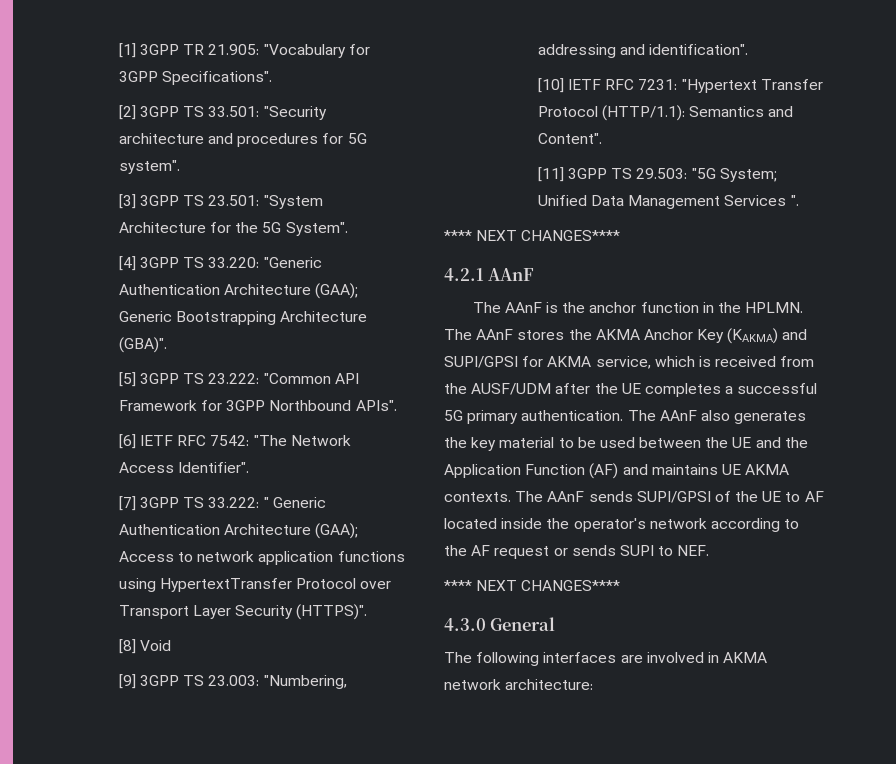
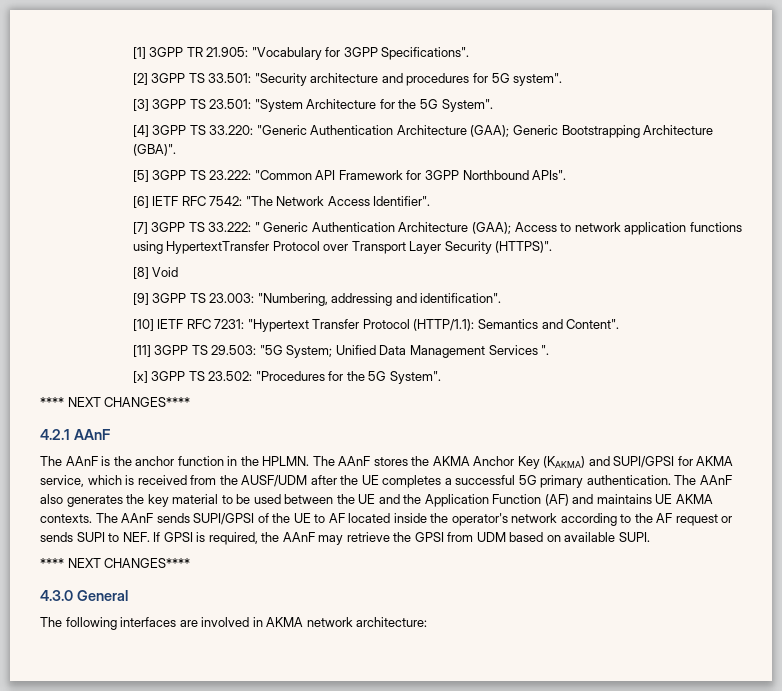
+ [x] 3GPP TS 23.502: "Procedures for the 5G System".
- The AAnF sends SUPI/GPSI of the UE to AF located inside the operator's network according to the AF request or sends SUPI to NEF.
+ The AAnF sends SUPI/GPSI of the UE to AF located inside the operator's network according to the AF request or sends SUPI to NEF. If GPSI is required, the AAnF may retrieve the GPSI from UDM based on available SUPI.

